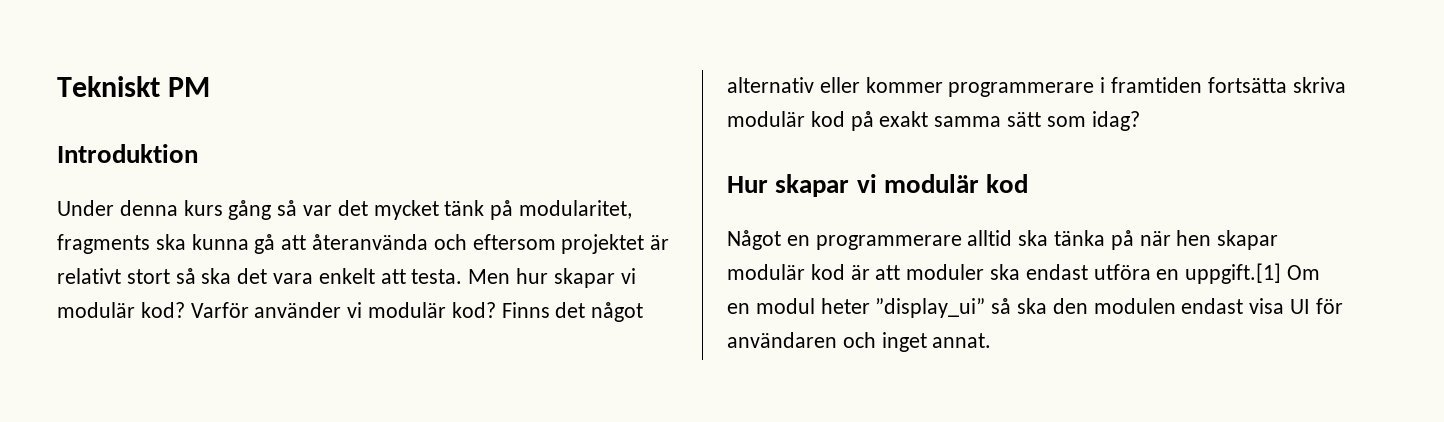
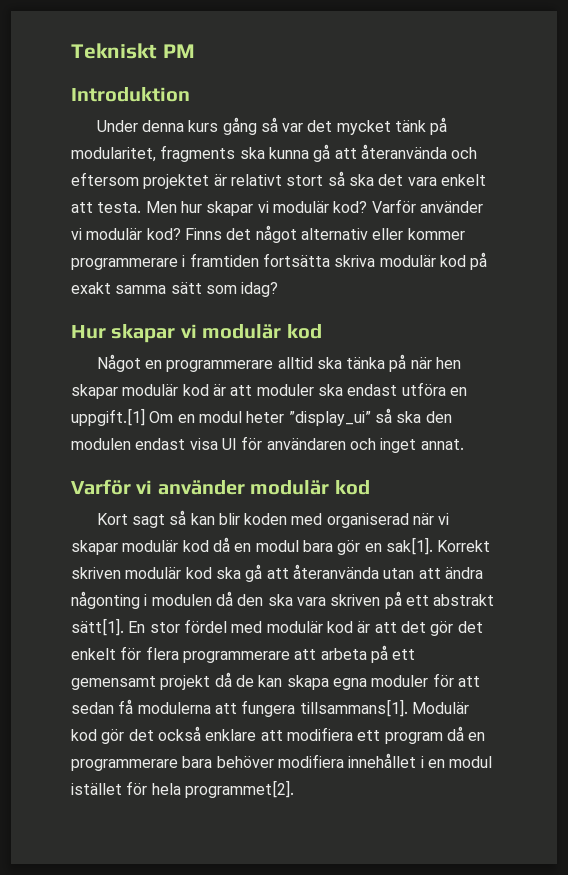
+ Varför vi använder modulär kod
+ Kort sagt så kan blir koden med organiserad när vi skapar modulär kod då en modul bara gör en sak[1]. Korrekt skriven modulär kod ska gå att återanvända utan att ändra någonting i modulen då den ska vara skriven på ett abstrakt sätt[1]. En stor fördel med modulär kod är att det gör det enkelt för flera programmerare att arbeta på ett gemensamt projekt då de kan skapa egna moduler för att sedan få modulerna att fungera tillsammans[1]. Modulär kod gör det också enklare att modifiera ett program då en programmerare bara behöver modifiera innehållet i en modul istället för hela programmet[2].

